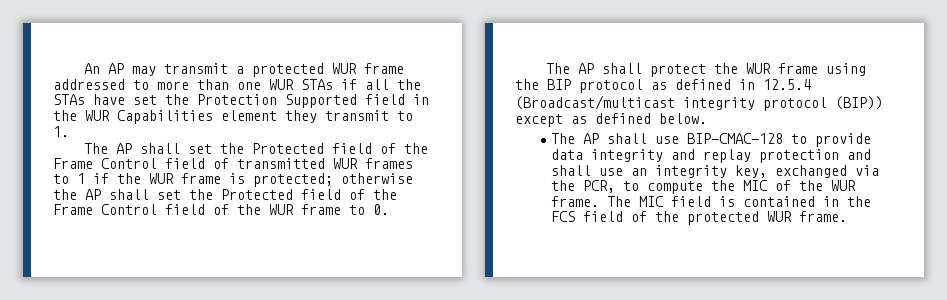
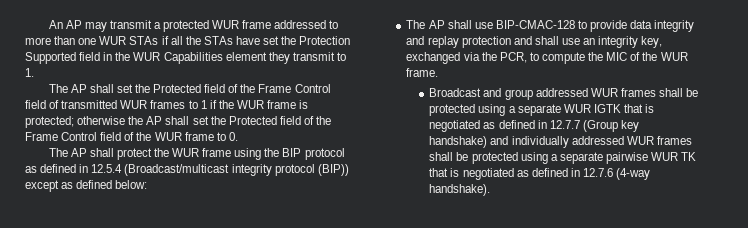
- The AP shall protect the WUR frame using the BIP protocol as defined in 12.5.4 (Broadcast/multicast integrity protocol (BIP)) except as defined below.
+ The AP shall protect the WUR frame using the BIP protocol as defined in 12.5.4 (Broadcast/multicast integrity protocol (BIP)) except as defined below:
- The AP shall use BIP-CMAC-128 to provide data integrity and replay protection and shall use an integrity key, exchanged via the PCR, to compute the MIC of the WUR frame. The MIC field is contained in the FCS field of the protected WUR frame.
+ The AP shall use BIP-CMAC-128 to provide data integrity and replay protection and shall use an integrity key, exchanged via the PCR, to compute the MIC of the WUR frame.
+ Broadcast and group addressed WUR frames shall be protected using a separate WUR IGTK that is negotiated as defined in 12.7.7 (Group key handshake) and individually addressed WUR frames shall be protected using a separate pairwise WUR TK that is negotiated as defined in 12.7.6 (4-way handshake).

